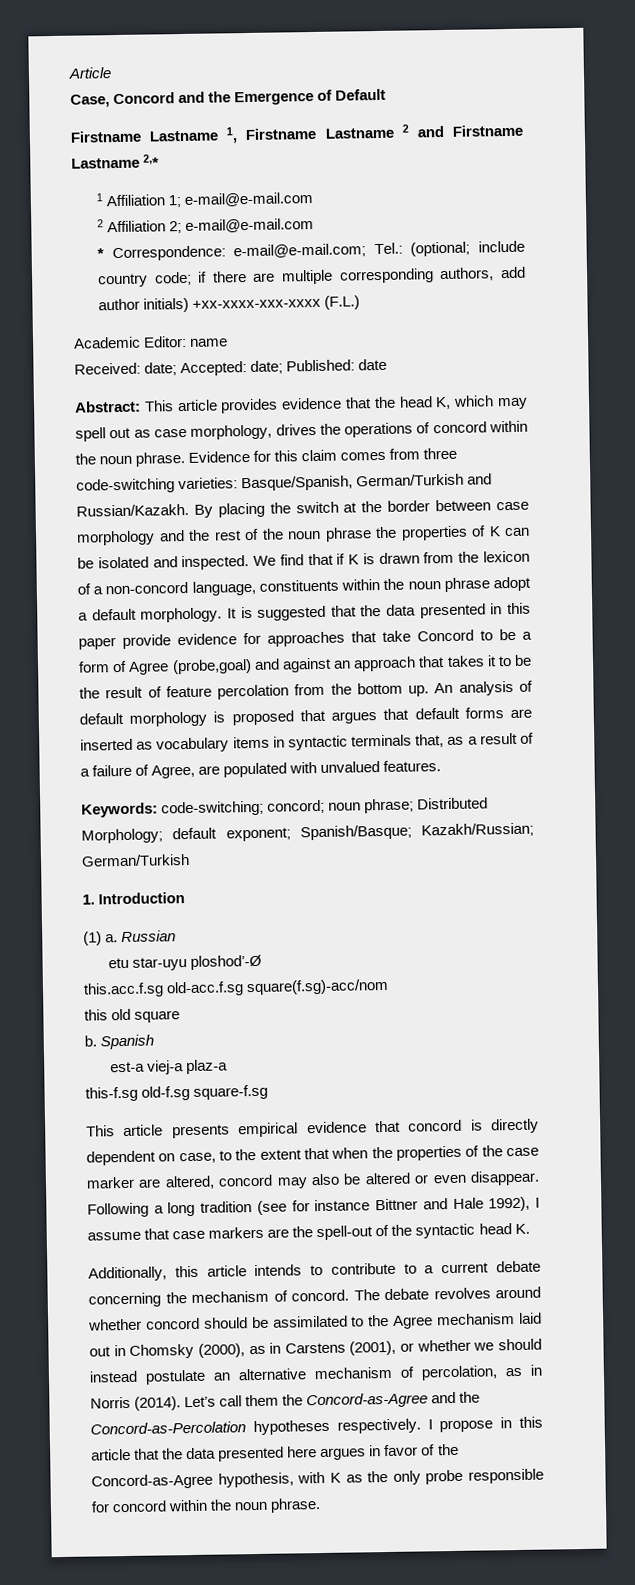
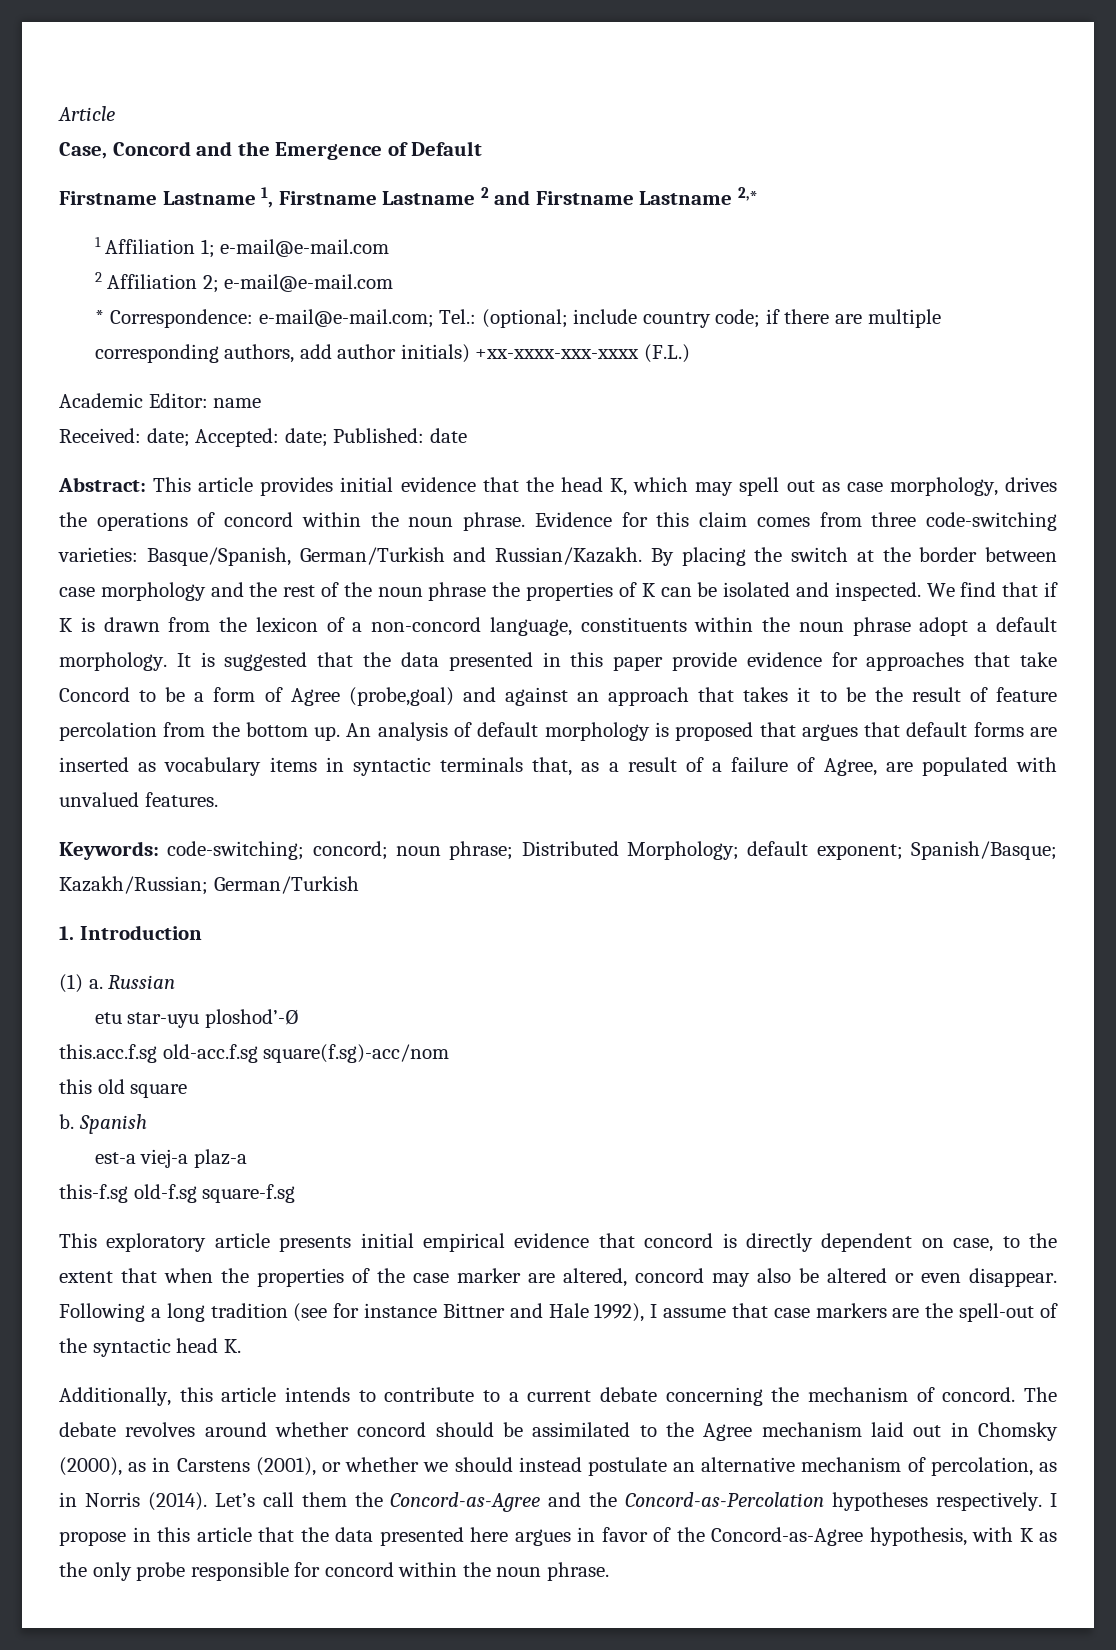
- Abstract: This article provides evidence that the head K, which may spell out as case morphology, drives the operations of concord within the noun phrase.
+ Abstract: This article provides initial evidence that the head K, which may spell out as case morphology, drives the operations of concord within the noun phrase.
- This article presents empirical evidence that concord is directly dependent on case, to the extent that when the properties of the case marker are altered, concord may also be altered or even disappear.
+ This exploratory article presents initial empirical evidence that concord is directly dependent on case, to the extent that when the properties of the case marker are altered, concord may also be altered or even disappear.

